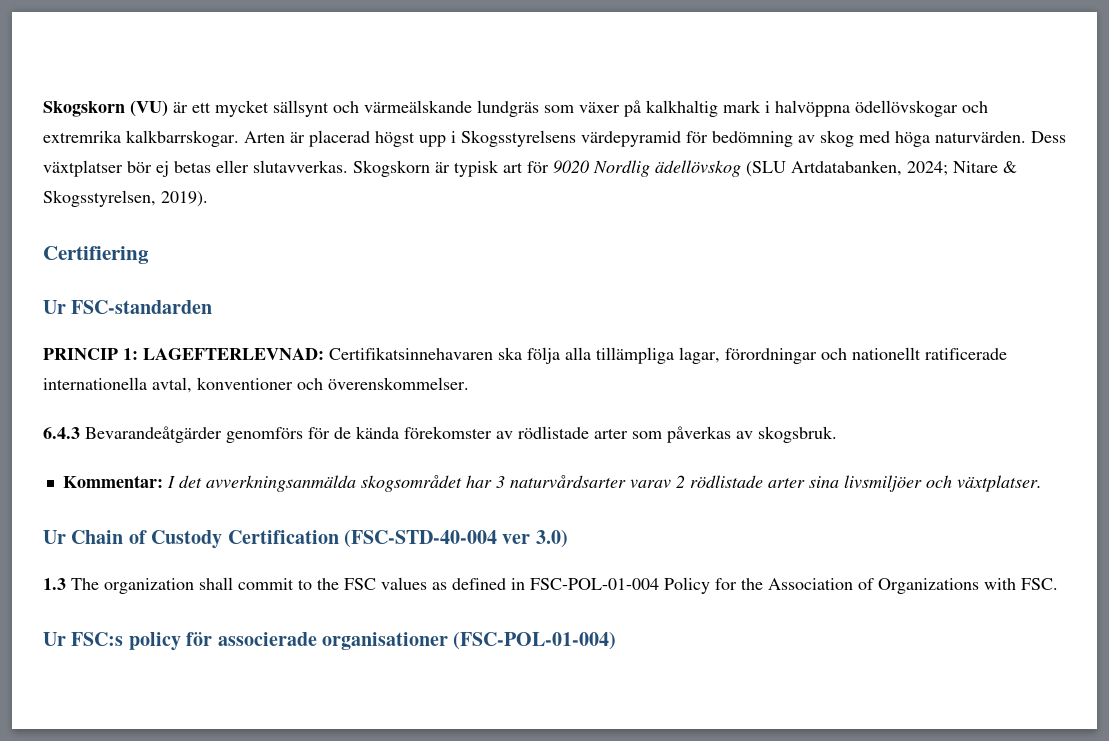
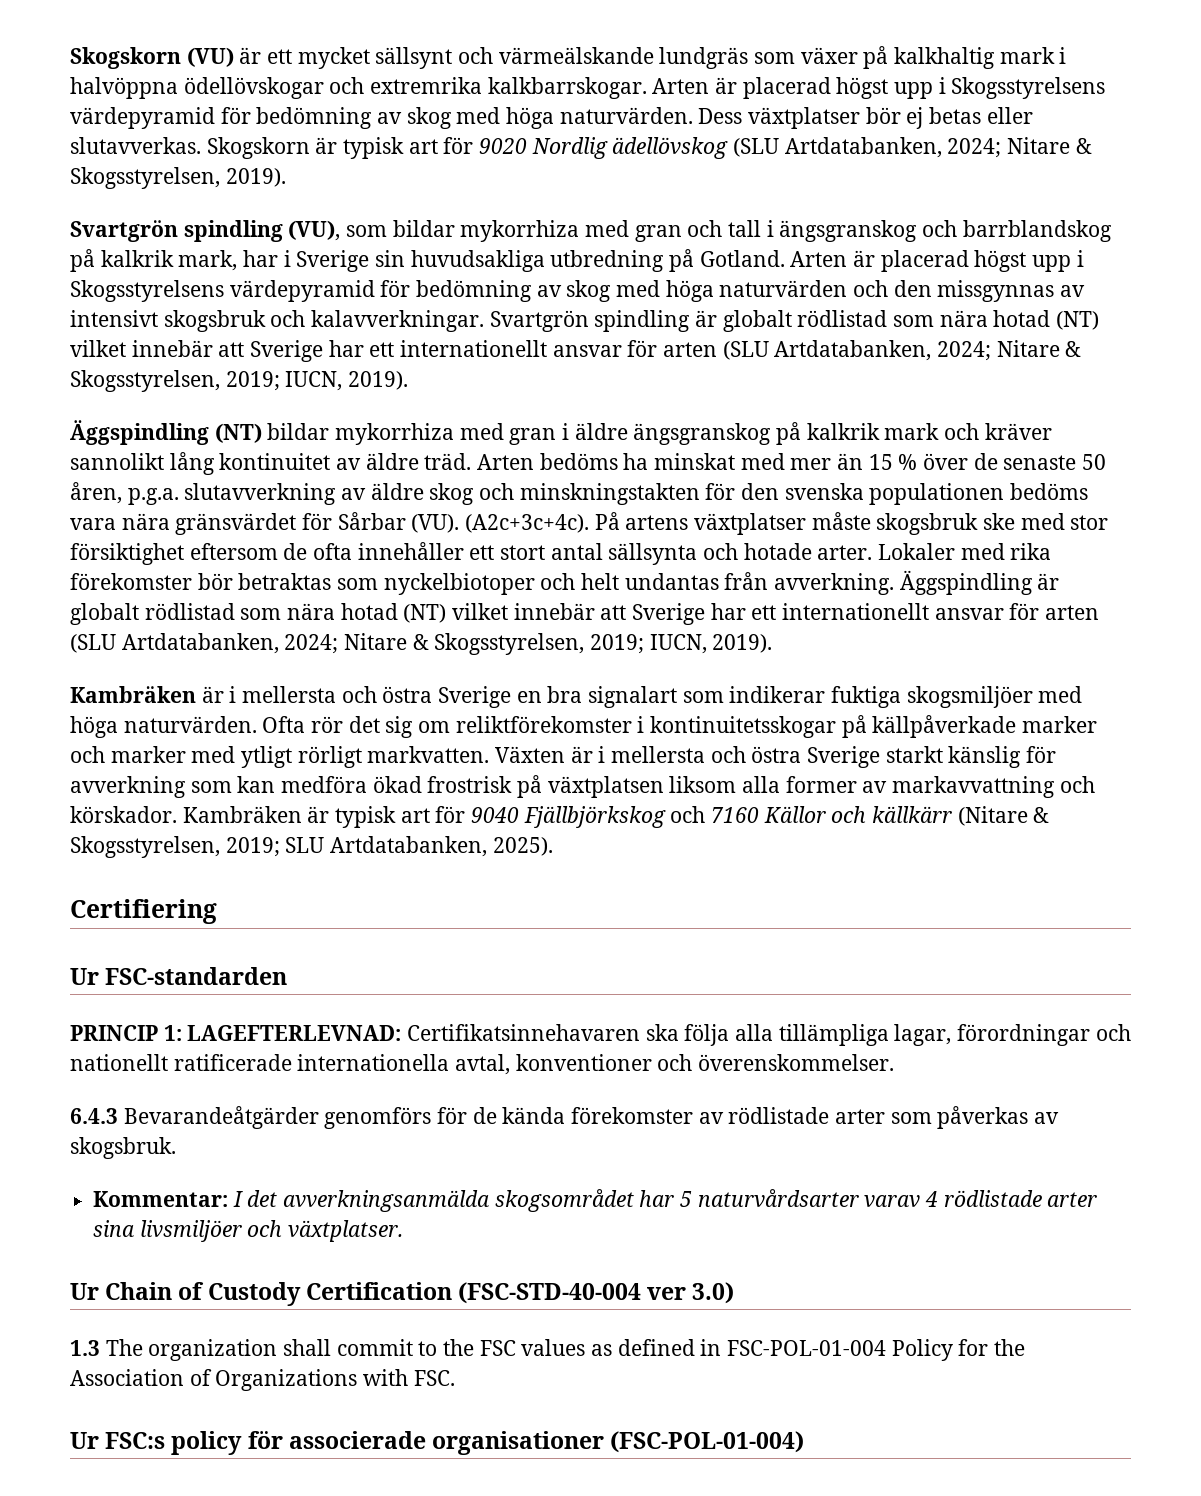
+ Svartgrön spindling (VU), som bildar mykorrhiza med gran och tall i ängsgranskog och barrblandskog på kalkrik mark, har i Sverige sin huvudsakliga utbredning på Gotland. Arten är placerad högst upp i Skogsstyrelsens värdepyramid för bedömning av skog med höga naturvärden och den missgynnas av intensivt skogsbruk och kalavverkningar. Svartgrön spindling är globalt rödlistad som nära hotad (NT) vilket innebär att Sverige har ett internationellt ansvar för arten (SLU Artdatabanken, 2024; Nitare & Skogsstyrelsen, 2019; IUCN, 2019).
+ Äggspindling (NT) bildar mykorrhiza med gran i äldre ängsgranskog på kalkrik mark och kräver sannolikt lång kontinuitet av äldre träd. Arten bedöms ha minskat med mer än 15 % över de senaste 50 åren, p.g.a. slutavverkning av äldre skog och minskningstakten för den svenska populationen bedöms vara nära gränsvärdet för Sårbar (VU). (A2c+3c+4c). På artens växtplatser måste skogsbruk ske med stor försiktighet eftersom de ofta innehåller ett stort antal sällsynta och hotade arter. Lokaler med rika förekomster bör betraktas som nyckelbiotoper och helt undantas från avverkning. Äggspindling är globalt rödlistad som nära hotad (NT) vilket innebär att Sverige har ett internationellt ansvar för arten (SLU Artdatabanken, 2024; Nitare & Skogsstyrelsen, 2019; IUCN, 2019).
+ Kambräken är i mellersta och östra Sverige en bra signalart som indikerar fuktiga skogsmiljöer med höga naturvärden. Ofta rör det sig om reliktförekomster i kontinuitetsskogar på källpåverkade marker och marker med ytligt rörligt markvatten. Växten är i mellersta och östra Sverige starkt känslig för avverkning som kan medföra ökad frostrisk på växtplatsen liksom alla former av markavvattning och körskador. Kambräken är typisk art för 9040 Fjällbjörkskog och 7160 Källor och källkärr (Nitare & Skogsstyrelsen, 2019; SLU Artdatabanken, 2025).
- Kommentar: I det avverkningsanmälda skogsområdet har 3 naturvårdsarter varav 2 rödlistade arter sina livsmiljöer och växtplatser.
+ Kommentar: I det avverkningsanmälda skogsområdet har 5 naturvårdsarter varav 4 rödlistade arter sina livsmiljöer och växtplatser.

